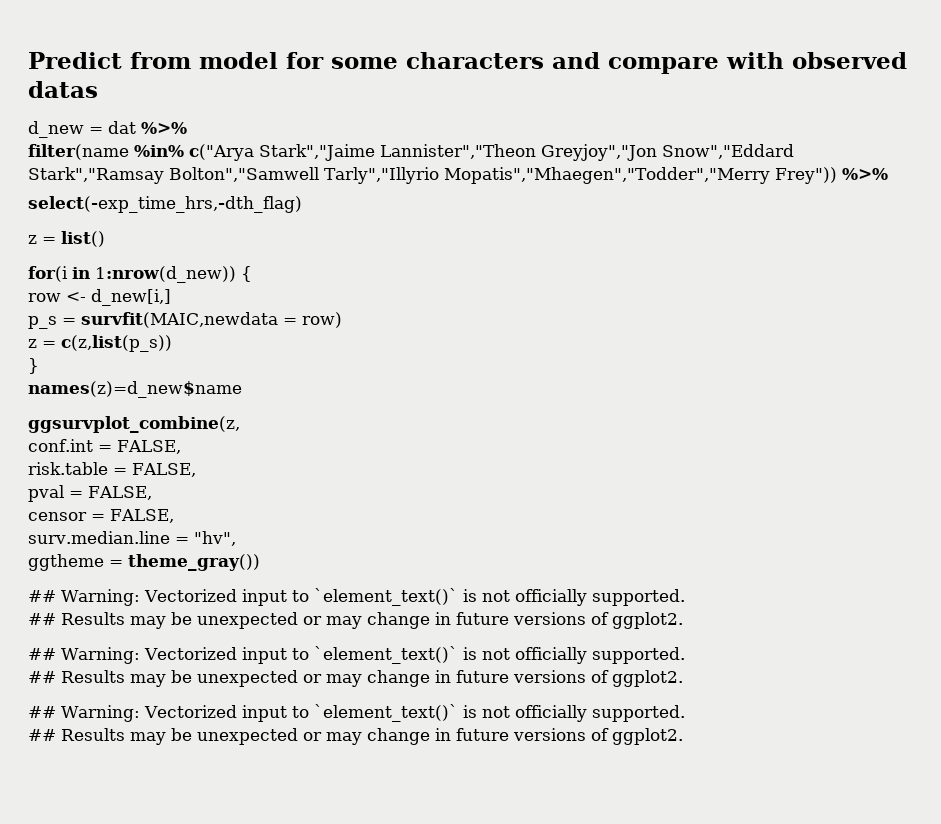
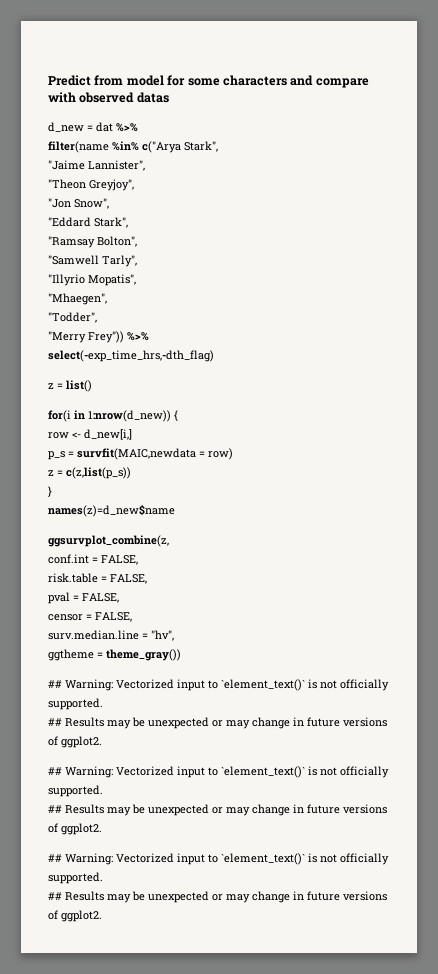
- filter(name %in% c("Arya Stark","Jaime Lannister","Theon Greyjoy","Jon Snow","Eddard Stark","Ramsay Bolton","Samwell Tarly","Illyrio Mopatis","Mhaegen","Todder","Merry Frey")) %>%
+ filter(name %in% c("Arya Stark",
+ "Jaime Lannister",
+ "Theon Greyjoy",
+ "Jon Snow",
+ "Eddard Stark",
+ "Ramsay Bolton",
+ "Samwell Tarly",
+ "Illyrio Mopatis",
+ "Mhaegen",
+ "Todder",
+ "Merry Frey")) %>%

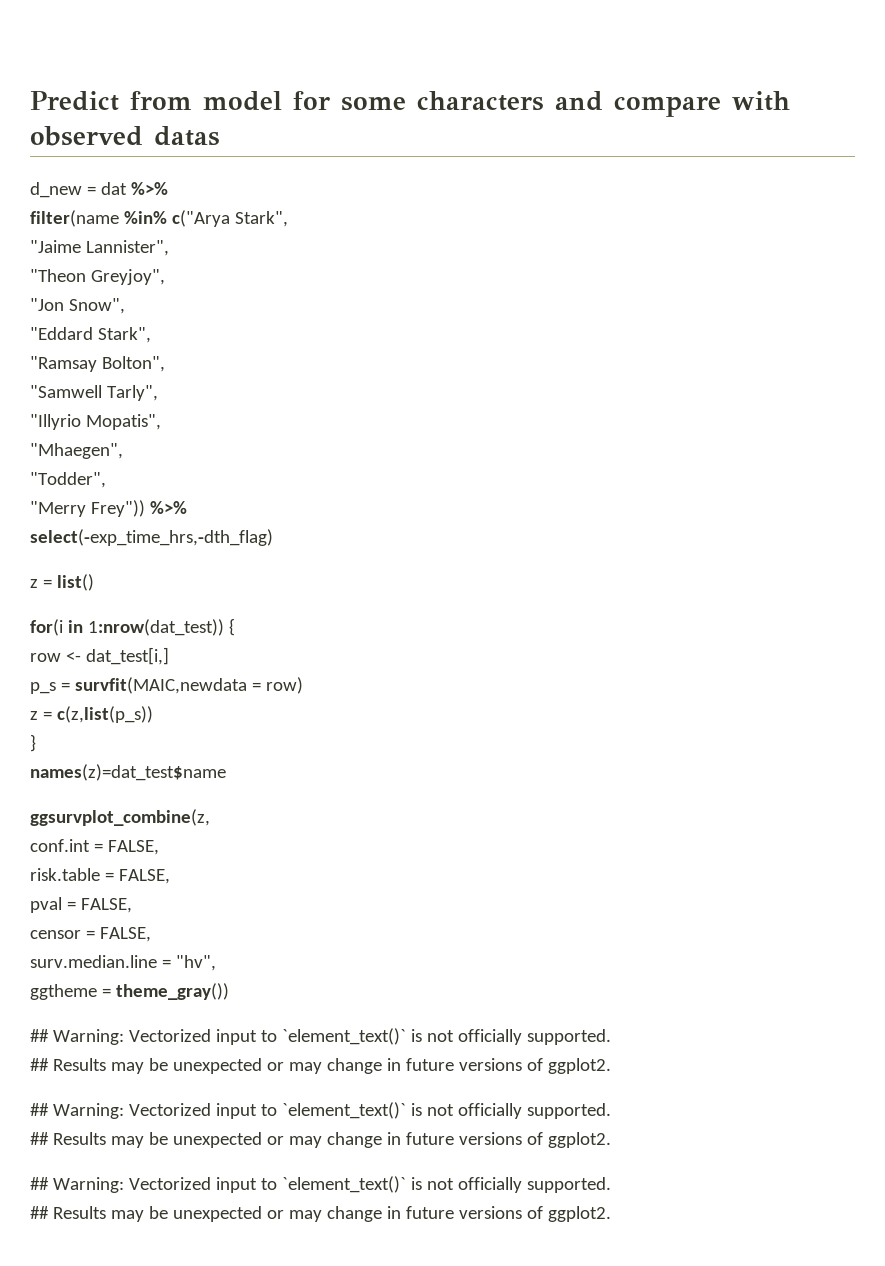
- for(i in 1:nrow(d_new)) {
+ for(i in 1:nrow(dat_test)) {
- row <- d_new[i,]
+ row <- dat_test[i,]
- names(z)=d_new$name
+ names(z)=dat_test$name

